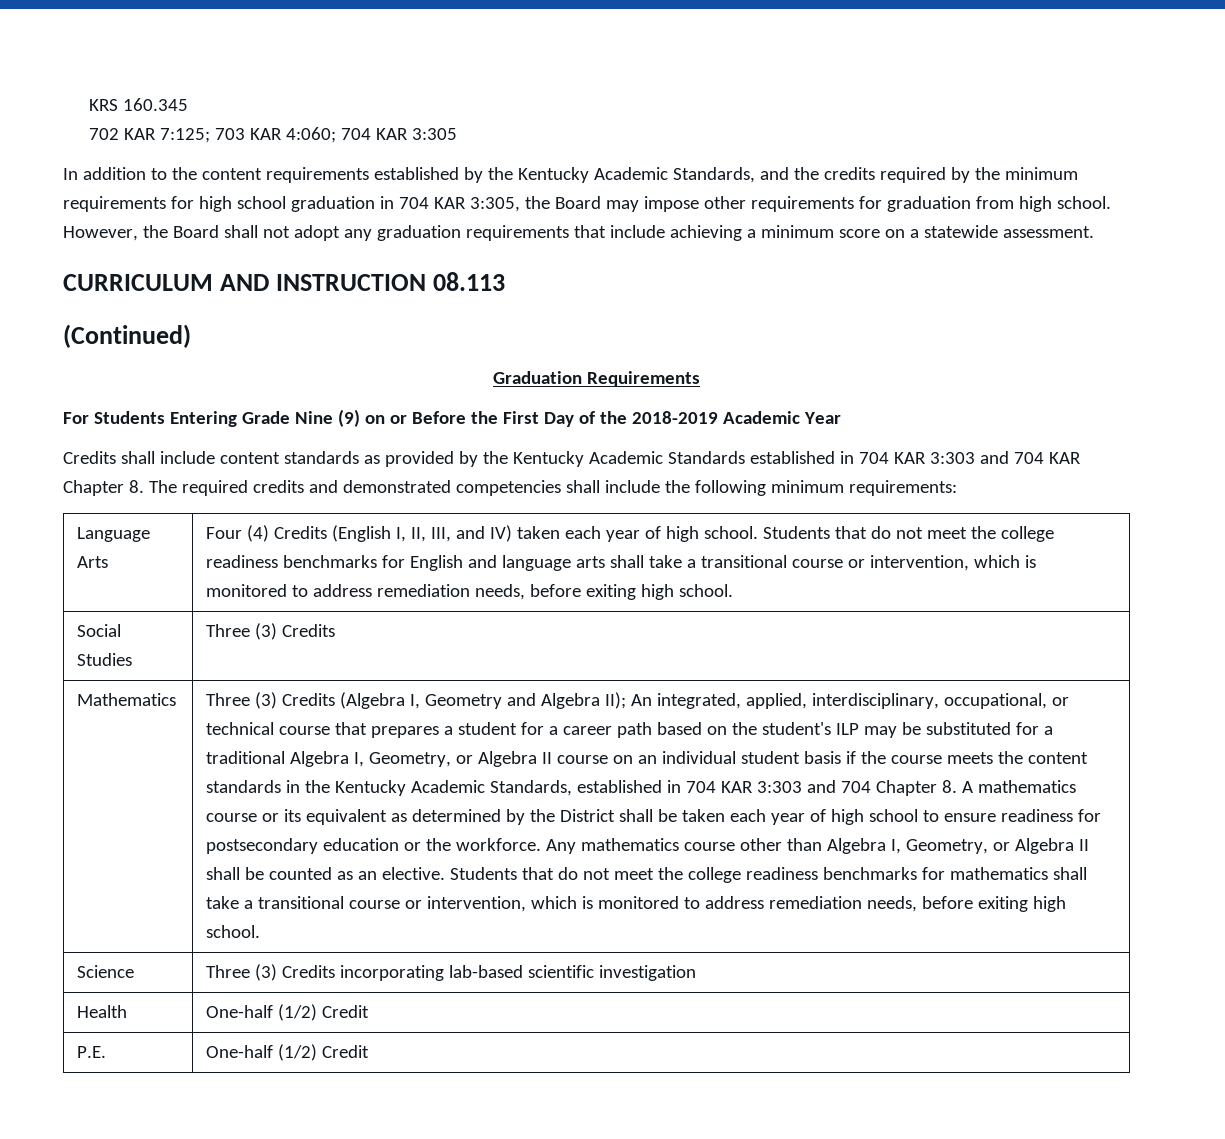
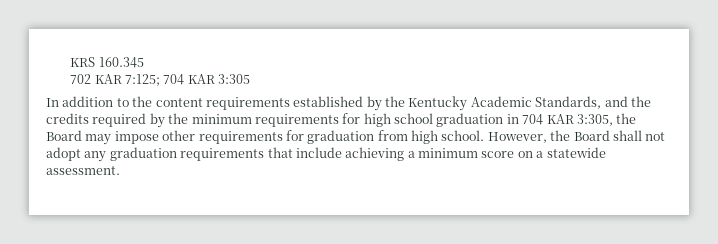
- 702 KAR 7:125; 703 KAR 4:060; 704 KAR 3:305
+ 702 KAR 7:125; 704 KAR 3:305
- CURRICULUM AND INSTRUCTION 08.113
- (Continued)
- Graduation Requirements
- For Students Entering Grade Nine (9) on or Before the First Day of the 2018-2019 Academic Year
- Credits shall include content standards as provided by the Kentucky Academic Standards established in 704 KAR 3:303 and 704 KAR Chapter 8. The required credits and demonstrated competencies shall include the following minimum requirements:
- Language Arts | Four (4) Credits (English I, II, III, and IV) taken each year of high school. Students that do not meet the college readiness benchmarks for English and language arts shall take a transitional course or intervention, which is monitored to address remediation needs, before exiting high school.
- Social Studies | Three (3) Credits
- Mathematics | Three (3) Credits (Algebra I, Geometry and Algebra II); An integrated, applied, interdisciplinary, occupational, or technical course that prepares a student for a career path based on the student's ILP may be substituted for a traditional Algebra I, Geometry, or Algebra II course on an individual student basis if the course meets the content standards in the Kentucky Academic Standards, established in 704 KAR 3:303 and 704 Chapter 8. A mathematics course or its equivalent as determined by the District shall be taken each year of high school to ensure readiness for postsecondary education or the workforce. Any mathematics course other than Algebra I, Geometry, or Algebra II shall be counted as an elective. Students that do not meet the college readiness benchmarks for mathematics shall take a transitional course or intervention, which is monitored to address remediation needs, before exiting high school.
- Science | Three (3) Credits incorporating lab-based scientific investigation
- Health | One-half (1/2) Credit
- P.E. | One-half (1/2) Credit

